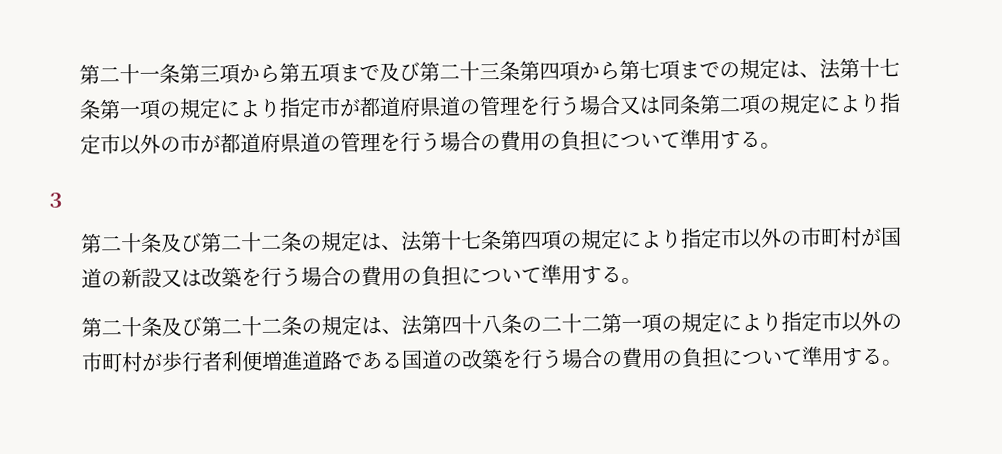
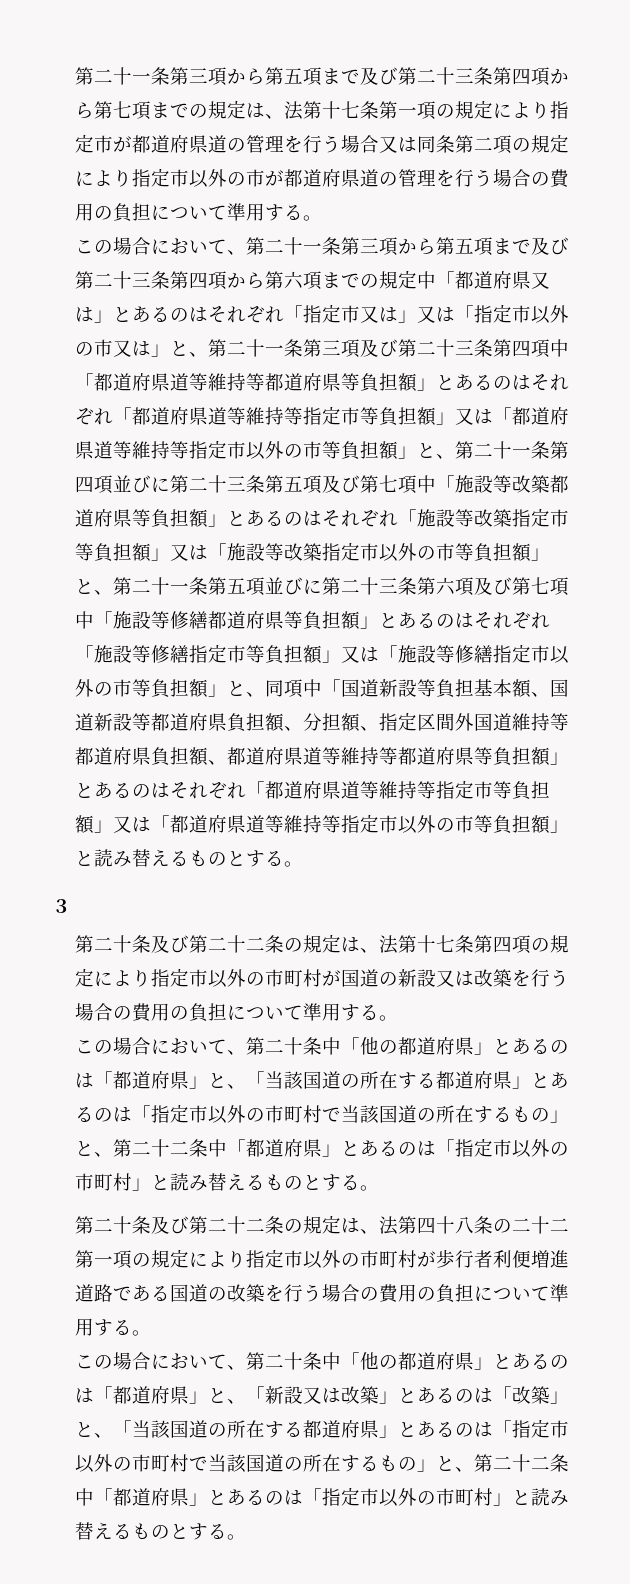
+ この場合において、第二十一条第三項から第五項まで及び第二十三条第四項から第六項までの規定中「都道府県又は」とあるのはそれぞれ「指定市又は」又は「指定市以外の市又は」と、第二十一条第三項及び第二十三条第四項中「都道府県道等維持等都道府県等負担額」とあるのはそれぞれ「都道府県道等維持等指定市等負担額」又は「都道府県道等維持等指定市以外の市等負担額」と、第二十一条第四項並びに第二十三条第五項及び第七項中「施設等改築都道府県等負担額」とあるのはそれぞれ「施設等改築指定市等負担額」又は「施設等改築指定市以外の市等負担額」と、第二十一条第五項並びに第二十三条第六項及び第七項中「施設等修繕都道府県等負担額」とあるのはそれぞれ「施設等修繕指定市等負担額」又は「施設等修繕指定市以外の市等負担額」と、同項中「国道新設等負担基本額、国道新設等都道府県負担額、分担額、指定区間外国道維持等都道府県負担額、都道府県道等維持等都道府県等負担額」とあるのはそれぞれ「都道府県道等維持等指定市等負担額」又は「都道府県道等維持等指定市以外の市等負担額」と読み替えるものとする。
+ この場合において、第二十条中「他の都道府県」とあるのは「都道府県」と、「当該国道の所在する都道府県」とあるのは「指定市以外の市町村で当該国道の所在するもの」と、第二十二条中「都道府県」とあるのは「指定市以外の市町村」と読み替えるものとする。
+ この場合において、第二十条中「他の都道府県」とあるのは「都道府県」と、「新設又は改築」とあるのは「改築」と、「当該国道の所在する都道府県」とあるのは「指定市以外の市町村で当該国道の所在するもの」と、第二十二条中「都道府県」とあるのは「指定市以外の市町村」と読み替えるものとする。

